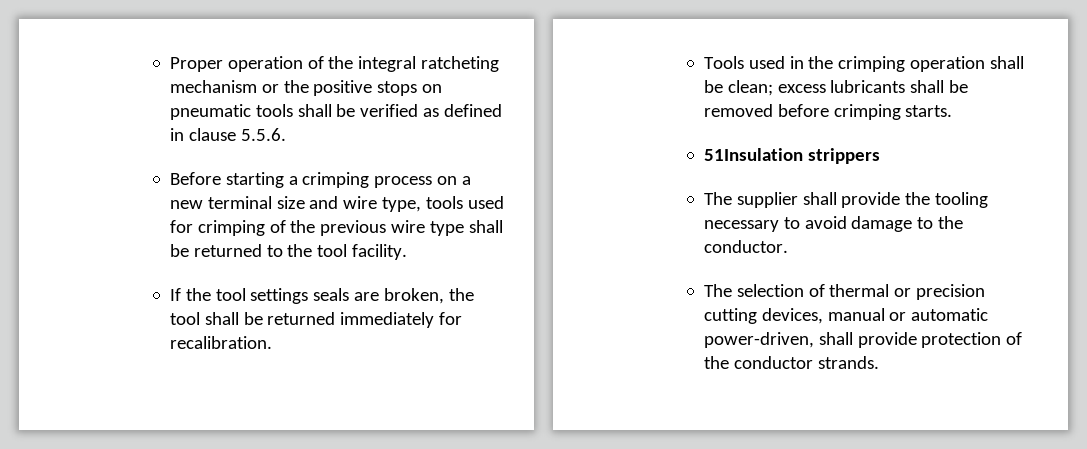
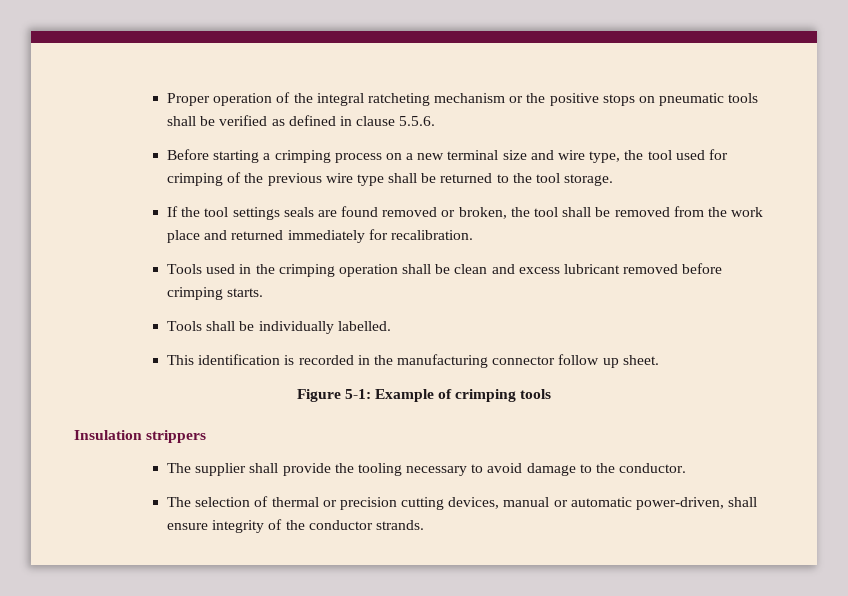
- Before starting a crimping process on a new terminal size and wire type, tools used for crimping of the previous wire type shall be returned to the tool facility.
+ Before starting a crimping process on a new terminal size and wire type, the tool used for crimping of the previous wire type shall be returned to the tool storage.
- If the tool settings seals are broken, the tool shall be returned immediately for recalibration.
+ If the tool settings seals are found removed or broken, the tool shall be removed from the work place and returned immediately for recalibration.
- Tools used in the crimping operation shall be clean; excess lubricants shall be removed before crimping starts.
+ Tools used in the crimping operation shall be clean and excess lubricant removed before crimping starts.
- 51Insulation strippers
+ Tools shall be individually labelled.
+ This identification is recorded in the manufacturing connector follow up sheet.
+ Figure 5-1: Example of crimping tools
+ Insulation strippers
- The selection of thermal or precision cutting devices, manual or automatic power-driven, shall provide protection of the conductor strands.
+ The selection of thermal or precision cutting devices, manual or automatic power-driven, shall ensure integrity of the conductor strands.

